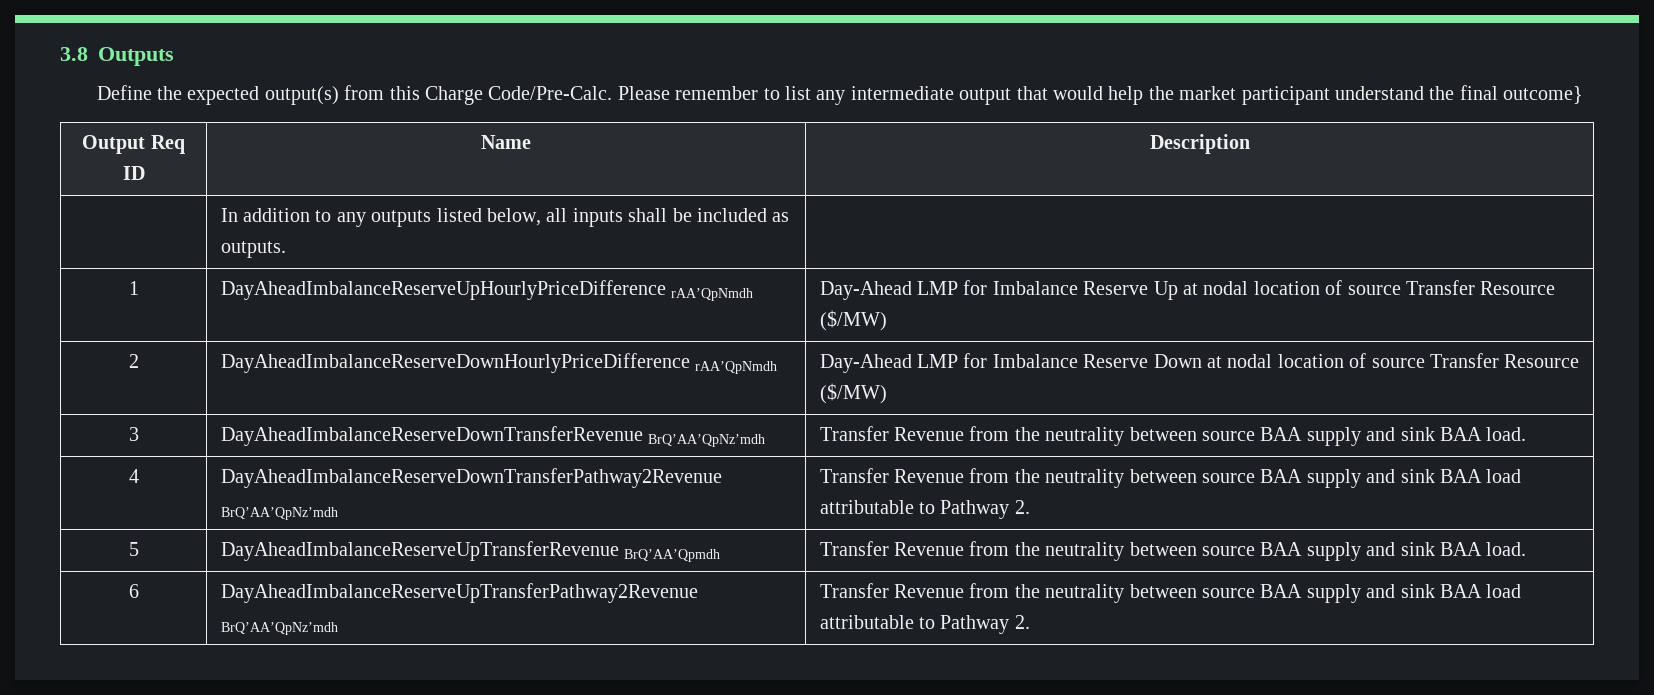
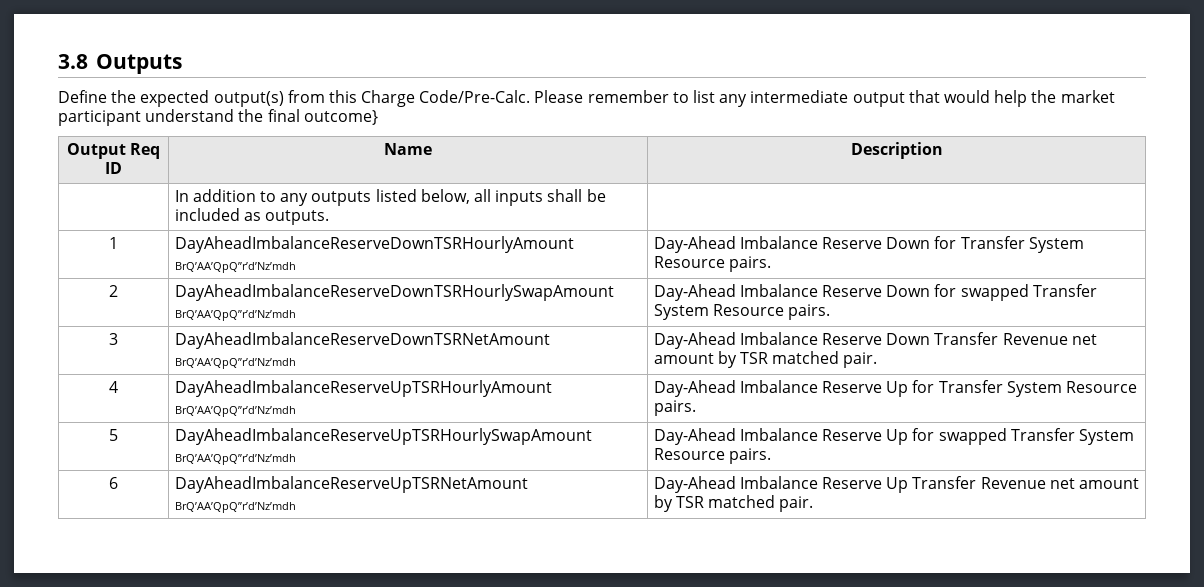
- 1 | DayAheadImbalanceReserveUpHourlyPriceDifference rAA’QpNmdh | Day-Ahead LMP for Imbalance Reserve Up at nodal location of source Transfer Resource ($/MW)
- 2 | DayAheadImbalanceReserveDownHourlyPriceDifference rAA’QpNmdh | Day-Ahead LMP for Imbalance Reserve Down at nodal location of source Transfer Resource ($/MW)
- 3 | DayAheadImbalanceReserveDownTransferRevenue BrQ’AA’QpNz’mdh | Transfer Revenue from the neutrality between source BAA supply and sink BAA load.
- 4 | DayAheadImbalanceReserveDownTransferPathway2Revenue BrQ’AA’QpNz’mdh | Transfer Revenue from the neutrality between source BAA supply and sink BAA load attributable to Pathway 2.
- 5 | DayAheadImbalanceReserveUpTransferRevenue BrQ’AA’Qpmdh | Transfer Revenue from the neutrality between source BAA supply and sink BAA load.
- 6 | DayAheadImbalanceReserveUpTransferPathway2Revenue BrQ’AA’QpNz’mdh | Transfer Revenue from the neutrality between source BAA supply and sink BAA load attributable to Pathway 2.
+ 1 | DayAheadImbalanceReserveDownTSRHourlyAmount BrQ’AA’QpQ’’r’d’Nz’mdh | Day-Ahead Imbalance Reserve Down for Transfer System Resource pairs.
+ 2 | DayAheadImbalanceReserveDownTSRHourlySwapAmount BrQ’AA’QpQ’’r’d’Nz’mdh | Day-Ahead Imbalance Reserve Down for swapped Transfer System Resource pairs.
+ 3 | DayAheadImbalanceReserveDownTSRNetAmount BrQ’AA’QpQ’’r’d’Nz’mdh | Day-Ahead Imbalance Reserve Down Transfer Revenue net amount by TSR matched pair.
+ 4 | DayAheadImbalanceReserveUpTSRHourlyAmount BrQ’AA’QpQ’’r’d’Nz’mdh | Day-Ahead Imbalance Reserve Up for Transfer System Resource pairs.
+ 5 | DayAheadImbalanceReserveUpTSRHourlySwapAmount BrQ’AA’QpQ’’r’d’Nz’mdh | Day-Ahead Imbalance Reserve Up for swapped Transfer System Resource pairs.
+ 6 | DayAheadImbalanceReserveUpTSRNetAmount BrQ’AA’QpQ’’r’d’Nz’mdh | Day-Ahead Imbalance Reserve Up Transfer Revenue net amount by TSR matched pair.

